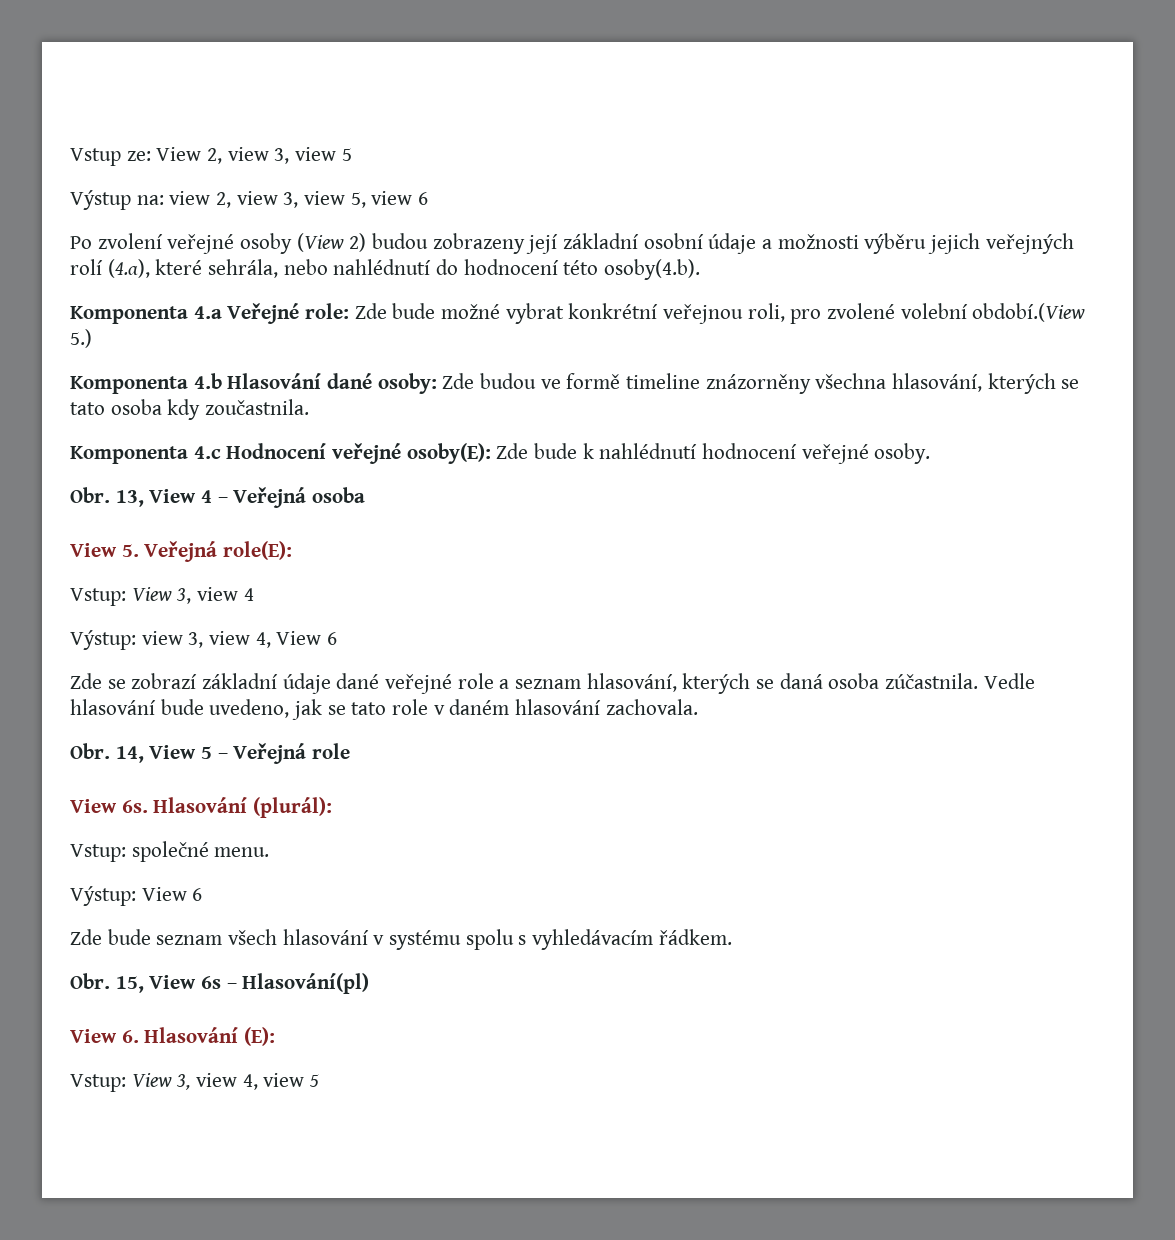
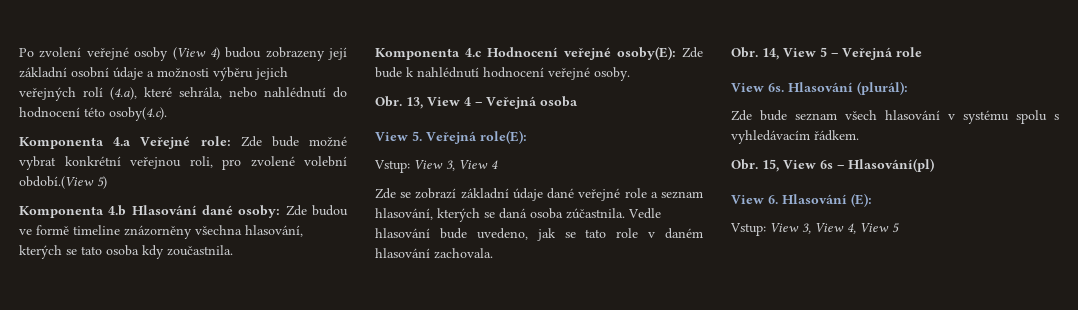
- Vstup ze: View 2, view 3, view 5
- Výstup na: view 2, view 3, view 5, view 6
- Po zvolení veřejné osoby (View 2) budou zobrazeny její základní osobní údaje a možnosti výběru jejich veřejných rolí (4.a), které sehrála, nebo nahlédnutí do hodnocení této osoby(4.b).
+ Po zvolení veřejné osoby (View 4) budou zobrazeny její základní osobní údaje a možnosti výběru jejich veřejných rolí (4.a), které sehrála, nebo nahlédnutí do hodnocení této osoby(4.c).
- Komponenta 4.a Veřejné role: Zde bude možné vybrat konkrétní veřejnou roli, pro zvolené volební období.(View 5.)
+ Komponenta 4.a Veřejné role: Zde bude možné vybrat konkrétní veřejnou roli, pro zvolené volební období.(View 5)
- Vstup: View 3, view 4
- Výstup: view 3, view 4, View 6
+ Vstup: View 3, View 4
- Vstup: společné menu.
- Výstup: View 6
- Vstup: View 3, view 4, view 5
+ Vstup: View 3, View 4, View 5

